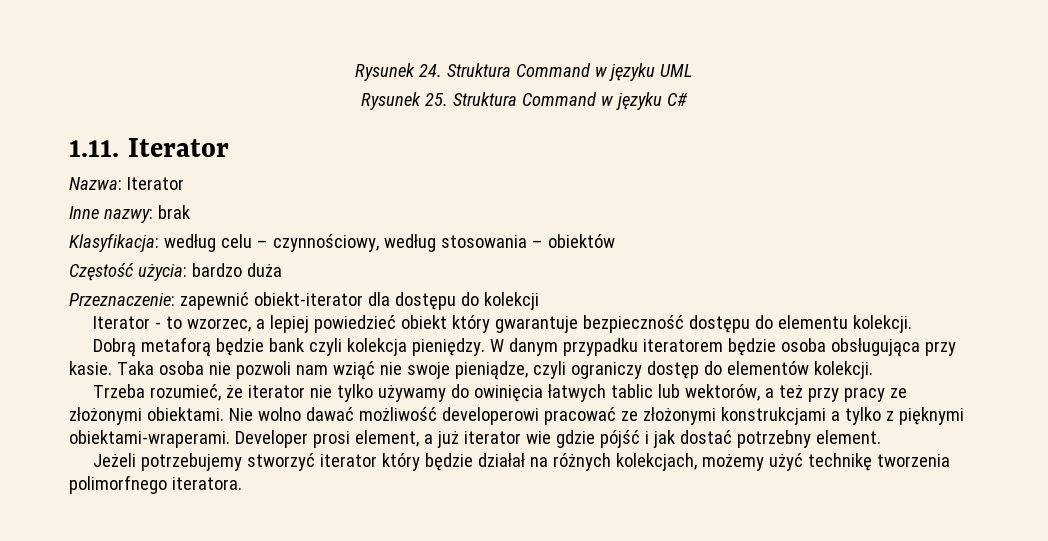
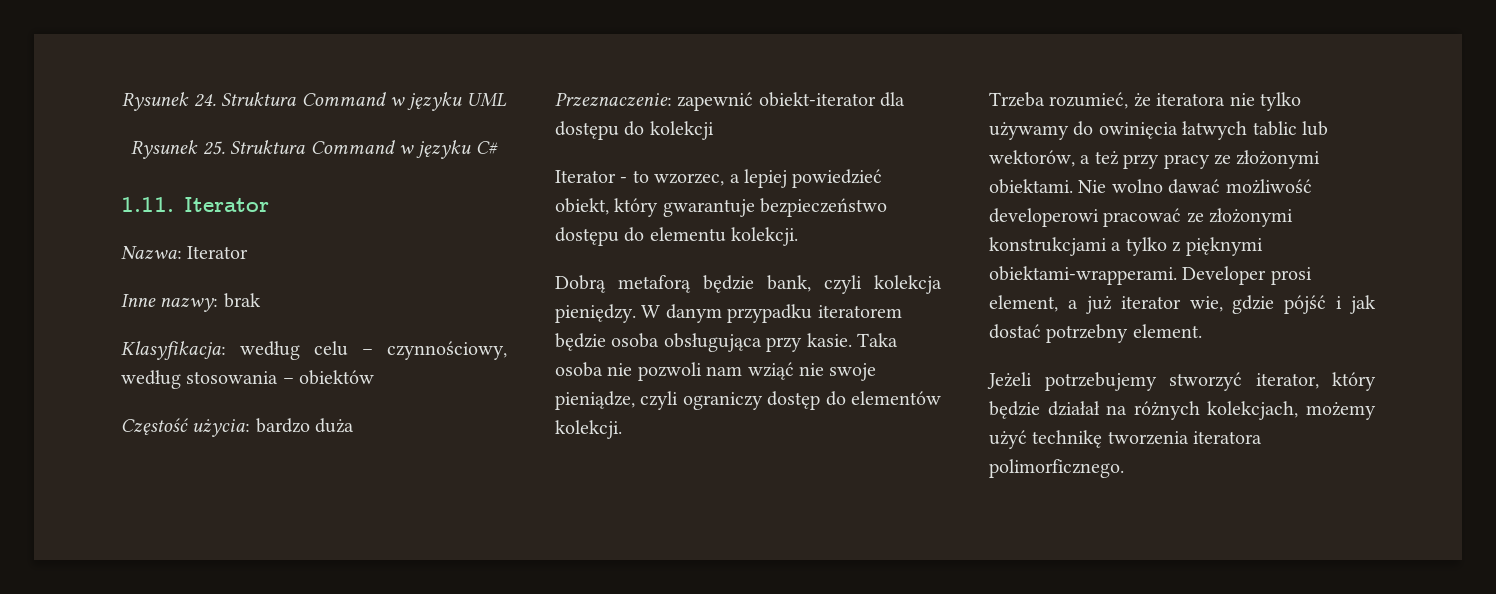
- Iterator - to wzorzec, a lepiej powiedzieć obiekt który gwarantuje bezpieczność dostępu do elementu kolekcji.
+ Iterator - to wzorzec, a lepiej powiedzieć obiekt, który gwarantuje bezpieczeństwo dostępu do elementu kolekcji.
- Dobrą metaforą będzie bank czyli kolekcja pieniędzy.
+ Dobrą metaforą będzie bank, czyli kolekcja pieniędzy.
- Trzeba rozumieć, że iterator nie tylko używamy do owinięcia łatwych tablic lub wektorów, a też przy pracy ze złożonymi obiektami.
+ Trzeba rozumieć, że iteratora nie tylko używamy do owinięcia łatwych tablic lub wektorów, a też przy pracy ze złożonymi obiektami.
- Nie wolno dawać możliwość developerowi pracować ze złożonymi konstrukcjami a tylko z pięknymi obiektami-wraperami.
+ Nie wolno dawać możliwość developerowi pracować ze złożonymi konstrukcjami a tylko z pięknymi obiektami-wrapperami.
- Developer prosi element, a już iterator wie gdzie pójść i jak dostać potrzebny element.
+ Developer prosi element, a już iterator wie, gdzie pójść i jak dostać potrzebny element.
- Jeżeli potrzebujemy stworzyć iterator który będzie działał na różnych kolekcjach, możemy użyć technikę tworzenia polimorfnego iteratora.
+ Jeżeli potrzebujemy stworzyć iterator, który będzie działał na różnych kolekcjach, możemy użyć technikę tworzenia iteratora polimorficznego.

